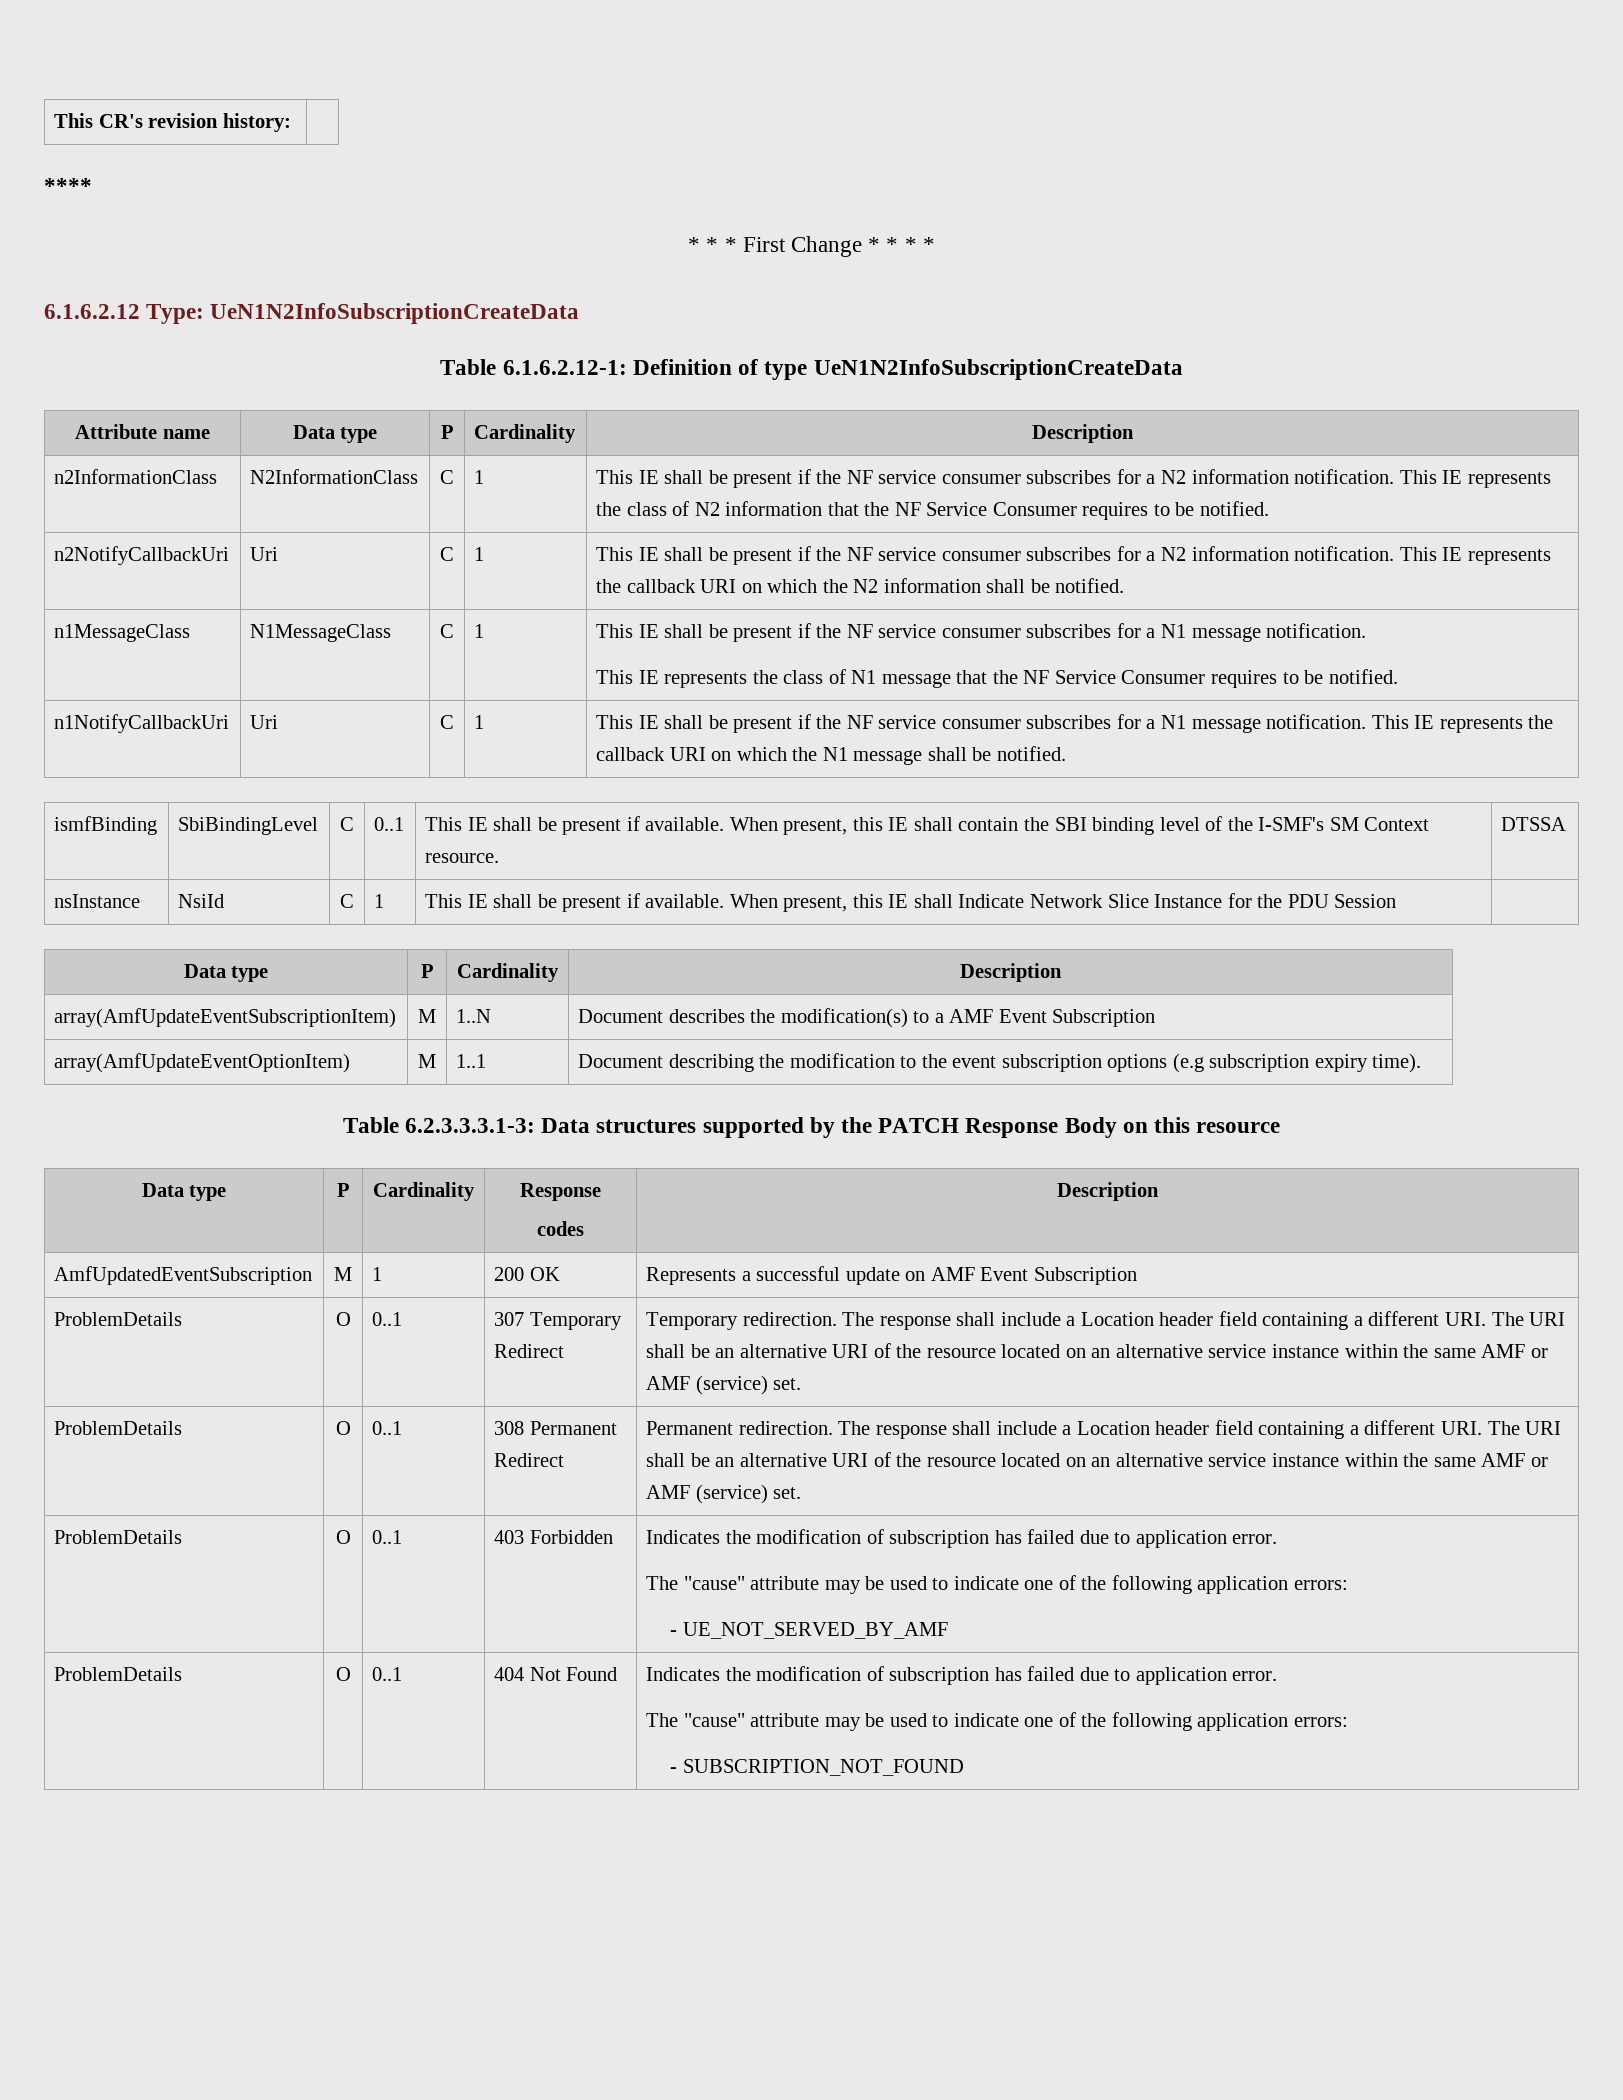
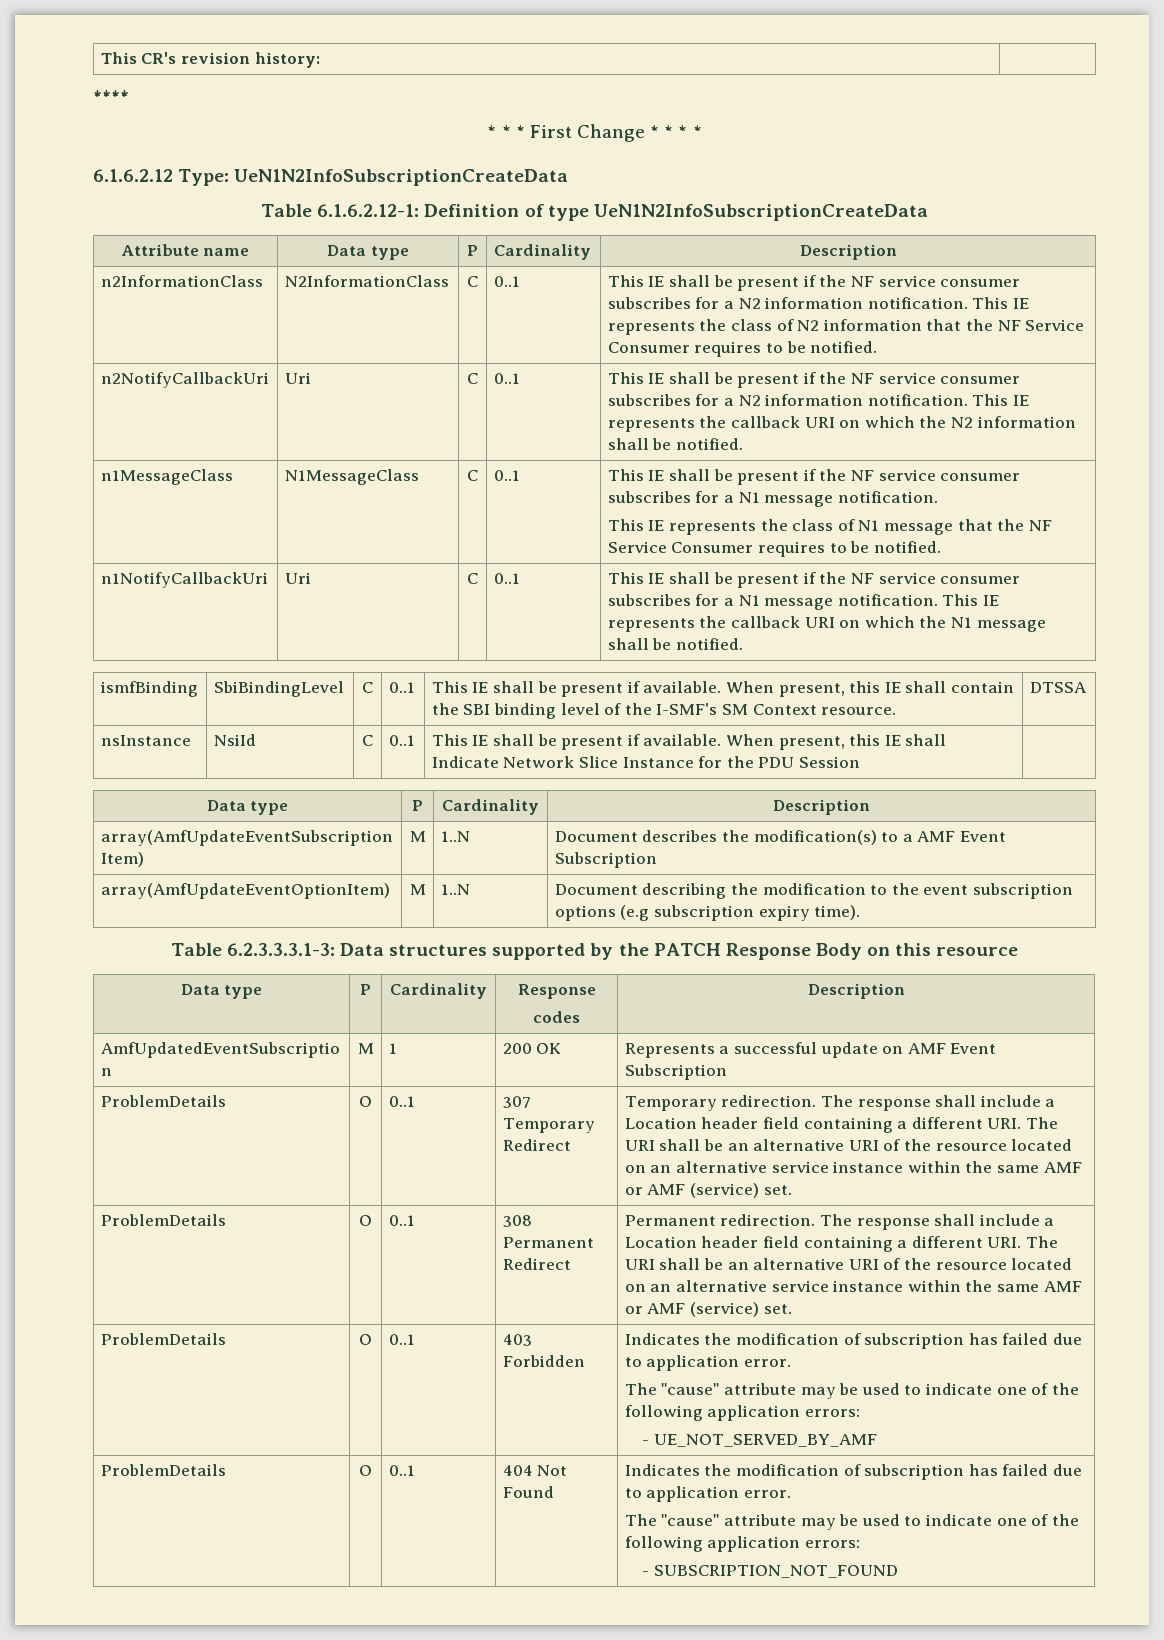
- n2InformationClass | N2InformationClass | C | 1 | This IE shall be present if the NF service consumer subscribes for a N2 information notification. This IE represents the class of N2 information that the NF Service Consumer requires to be notified.
+ n2InformationClass | N2InformationClass | C | 0..1 | This IE shall be present if the NF service consumer subscribes for a N2 information notification. This IE represents the class of N2 information that the NF Service Consumer requires to be notified.
- n2NotifyCallbackUri | Uri | C | 1 | This IE shall be present if the NF service consumer subscribes for a N2 information notification. This IE represents the callback URI on which the N2 information shall be notified.
+ n2NotifyCallbackUri | Uri | C | 0..1 | This IE shall be present if the NF service consumer subscribes for a N2 information notification. This IE represents the callback URI on which the N2 information shall be notified.
- n1MessageClass | N1MessageClass | C | 1 | This IE shall be present if the NF service consumer subscribes for a N1 message notification.
+ n1MessageClass | N1MessageClass | C | 0..1 | This IE shall be present if the NF service consumer subscribes for a N1 message notification.
- n1NotifyCallbackUri | Uri | C | 1 | This IE shall be present if the NF service consumer subscribes for a N1 message notification. This IE represents the callback URI on which the N1 message shall be notified.
+ n1NotifyCallbackUri | Uri | C | 0..1 | This IE shall be present if the NF service consumer subscribes for a N1 message notification. This IE represents the callback URI on which the N1 message shall be notified.
- nsInstance | NsiId | C | 1 | This IE shall be present if available. When present, this IE shall Indicate Network Slice Instance for the PDU Session |
+ nsInstance | NsiId | C | 0..1 | This IE shall be present if available. When present, this IE shall Indicate Network Slice Instance for the PDU Session |
- array(AmfUpdateEventOptionItem) | M | 1..1 | Document describing the modification to the event subscription options (e.g subscription expiry time).
+ array(AmfUpdateEventOptionItem) | M | 1..N | Document describing the modification to the event subscription options (e.g subscription expiry time).

